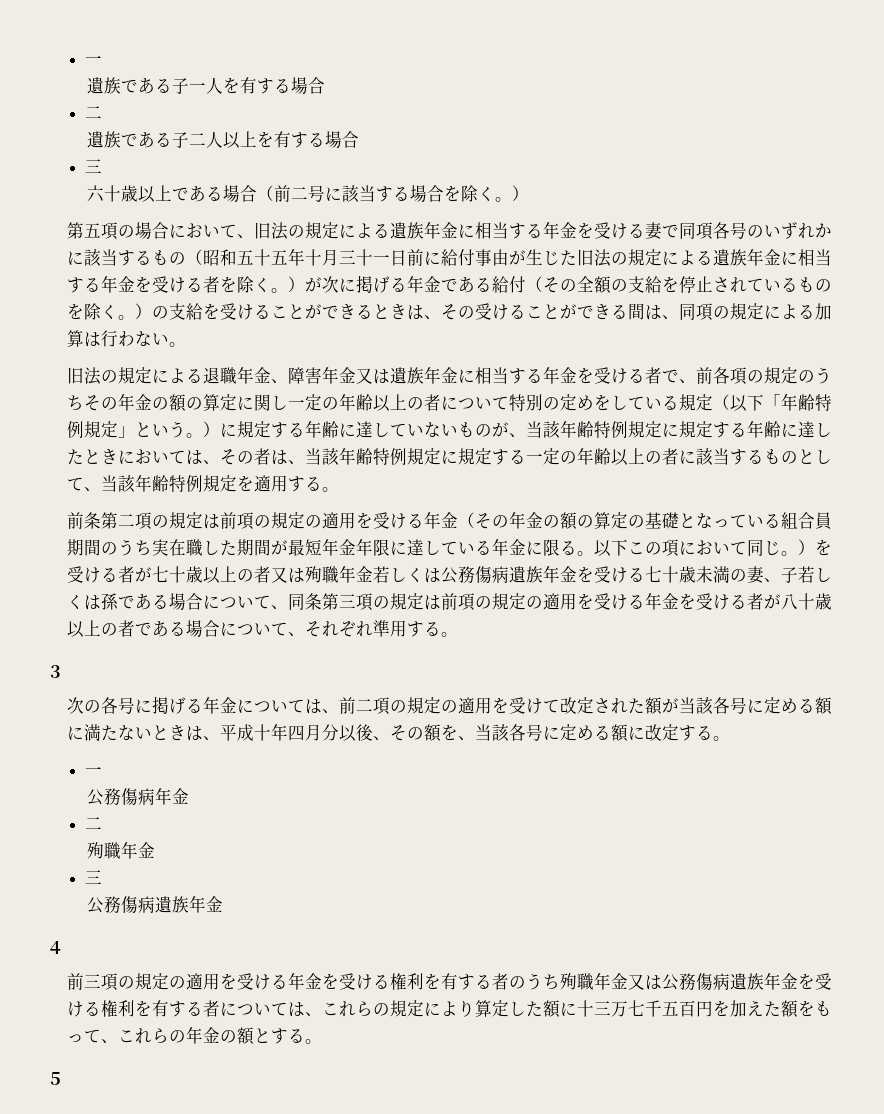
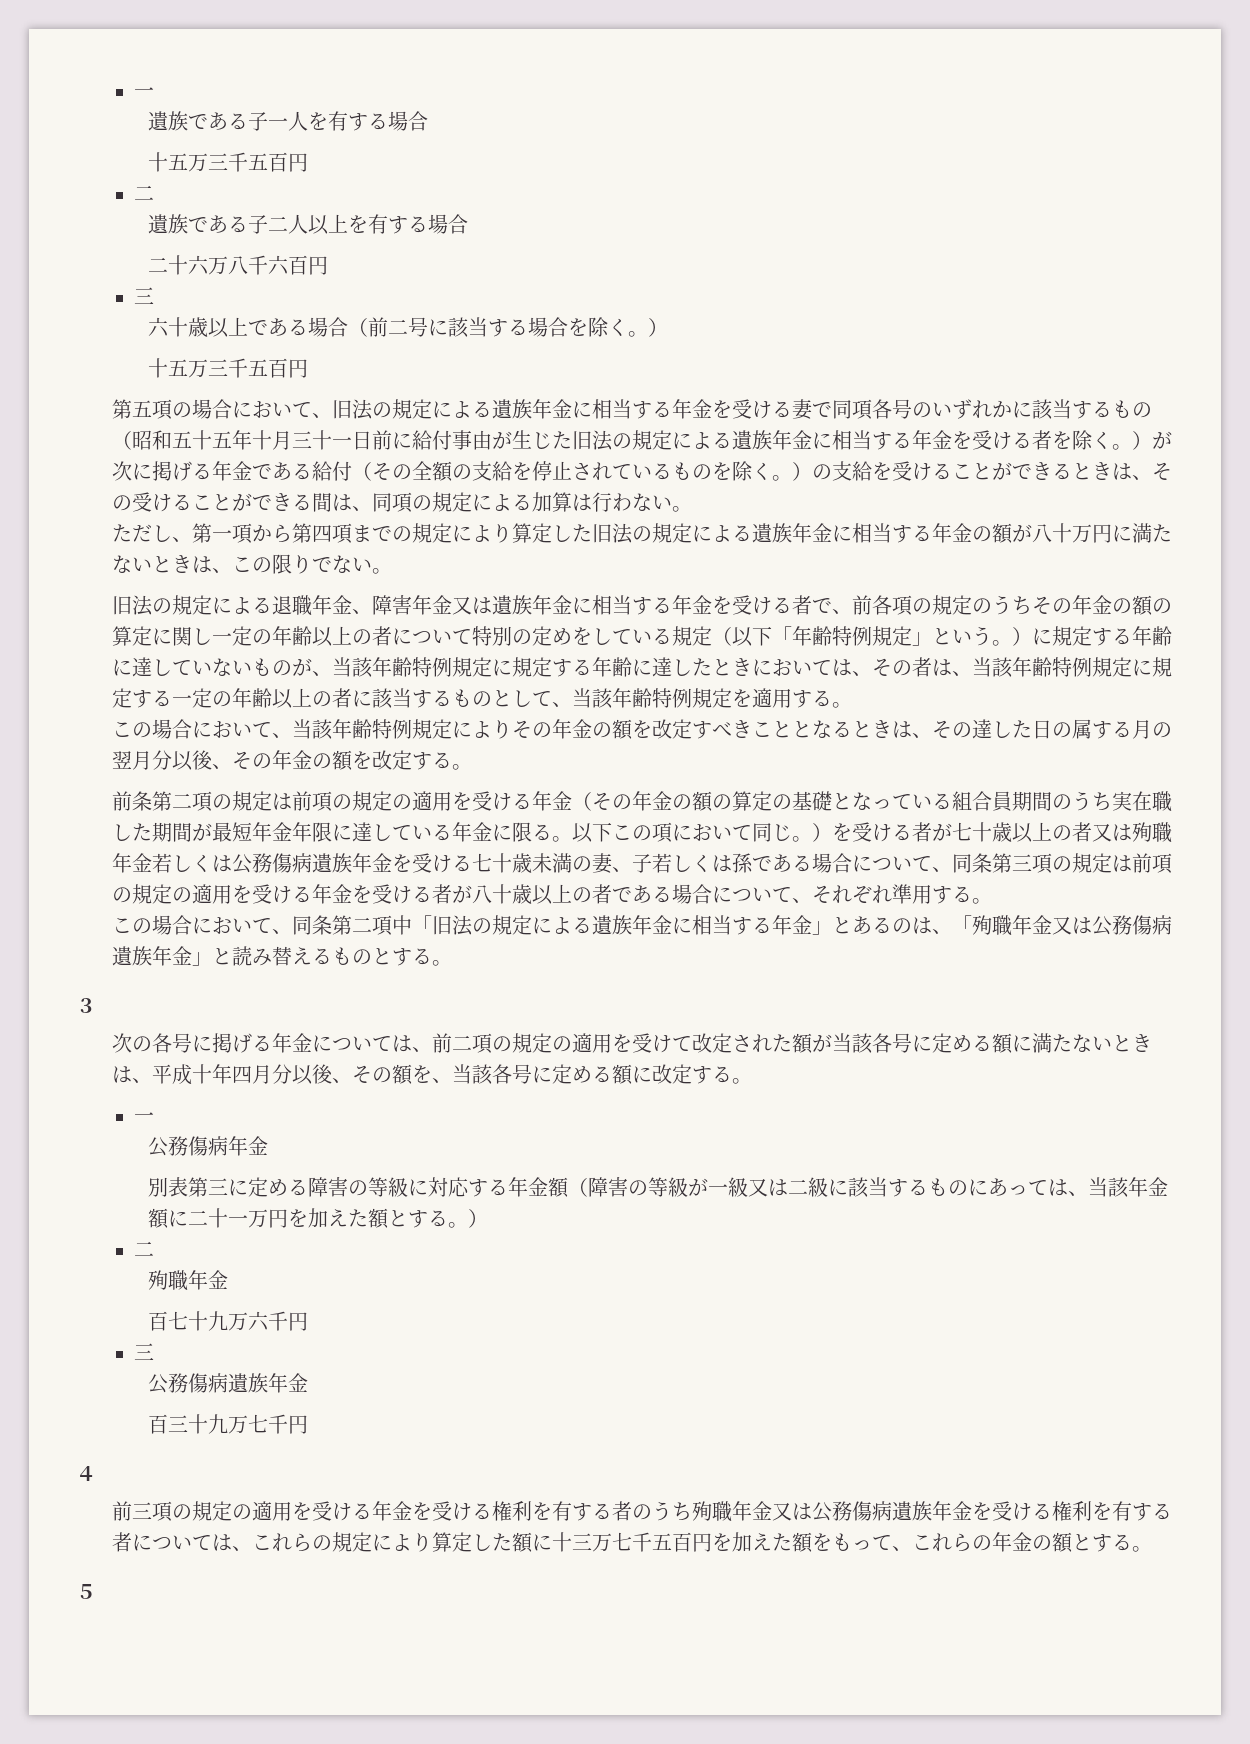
  遺族である子一人を有する場合
+ 十五万三千五百円
+ 二十六万八千六百円
  六十歳以上である場合（前二号に該当する場合を除く。）
+ 十五万三千五百円
+ ただし、第一項から第四項までの規定により算定した旧法の規定による遺族年金に相当する年金の額が八十万円に満たないときは、この限りでない。
+ この場合において、当該年齢特例規定によりその年金の額を改定すべきこととなるときは、その達した日の属する月の翌月分以後、その年金の額を改定する。
+ この場合において、同条第二項中「旧法の規定による遺族年金に相当する年金」とあるのは、「殉職年金又は公務傷病遺族年金」と読み替えるものとする。
+ 別表第三に定める障害の等級に対応する年金額（障害の等級が一級又は二級に該当するものにあっては、当該年金額に二十一万円を加えた額とする。）
+ 百七十九万六千円
+ 百三十九万七千円

